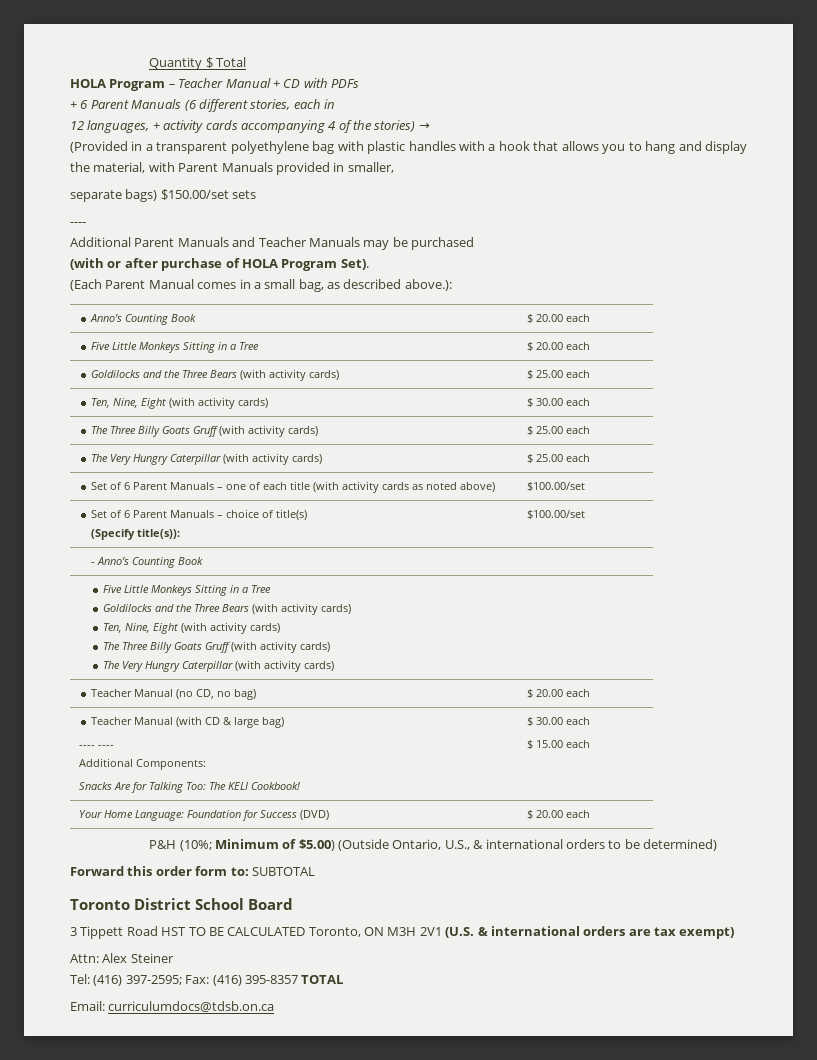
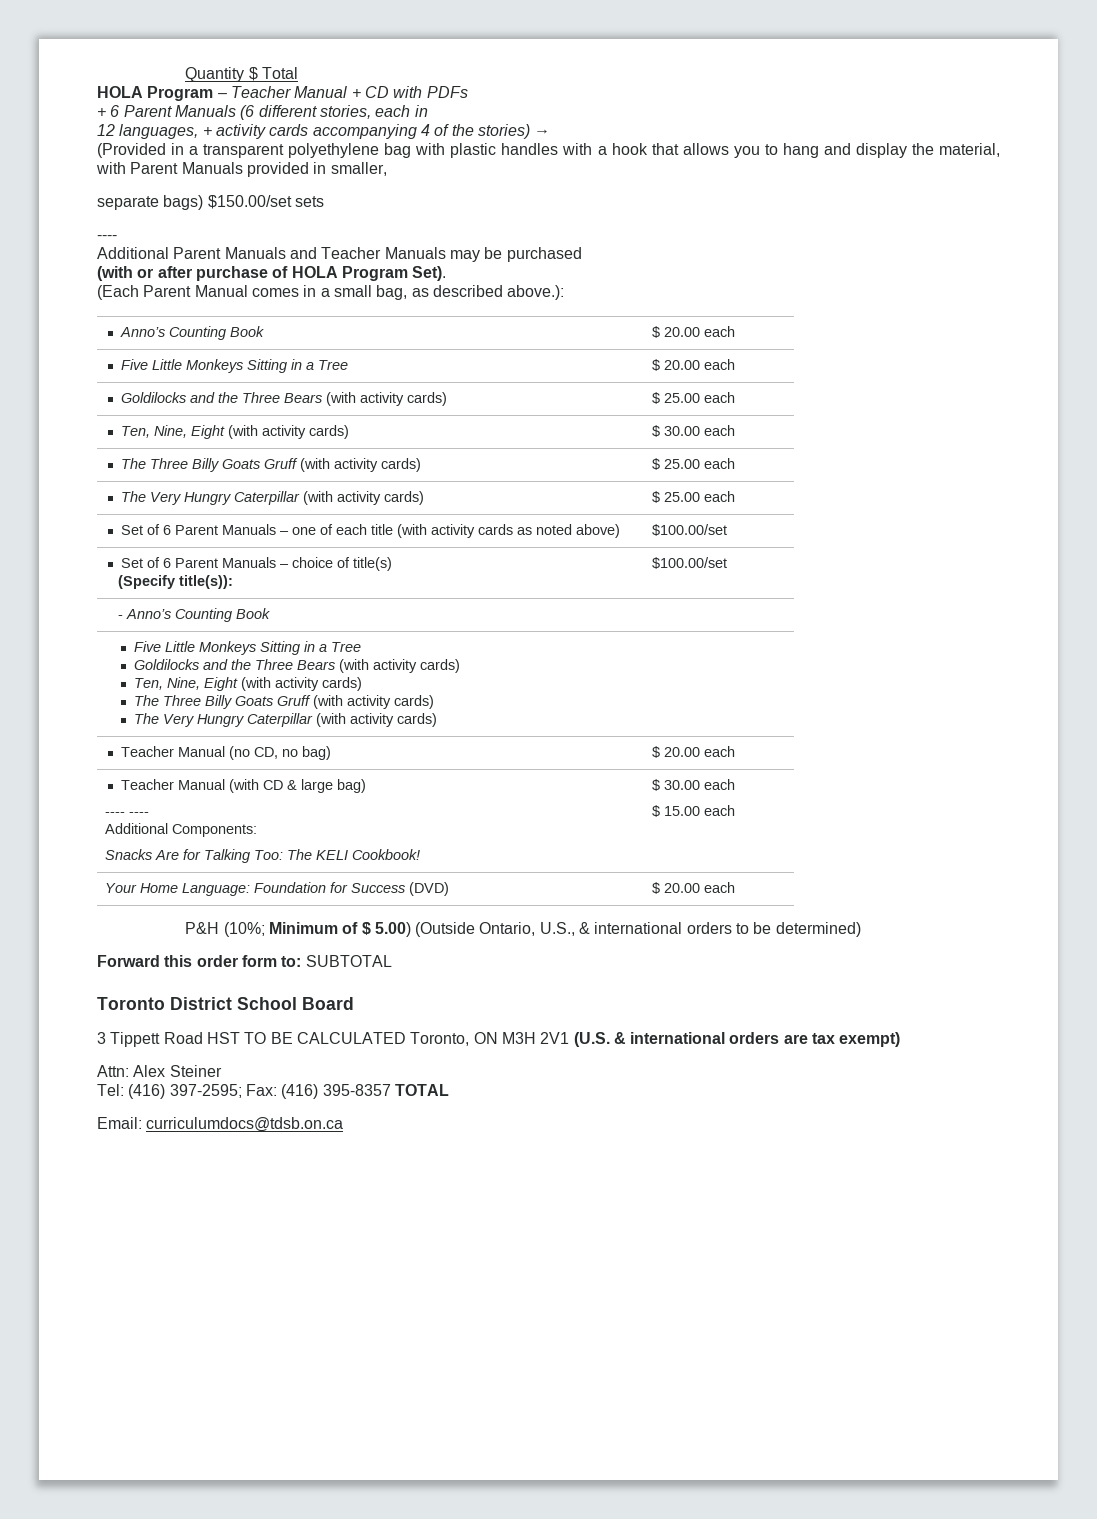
- P&H (10%; Minimum of $5.00) (Outside Ontario, U.S., & international orders to be determined)
+ P&H (10%; Minimum of $ 5.00) (Outside Ontario, U.S., & international orders to be determined)

